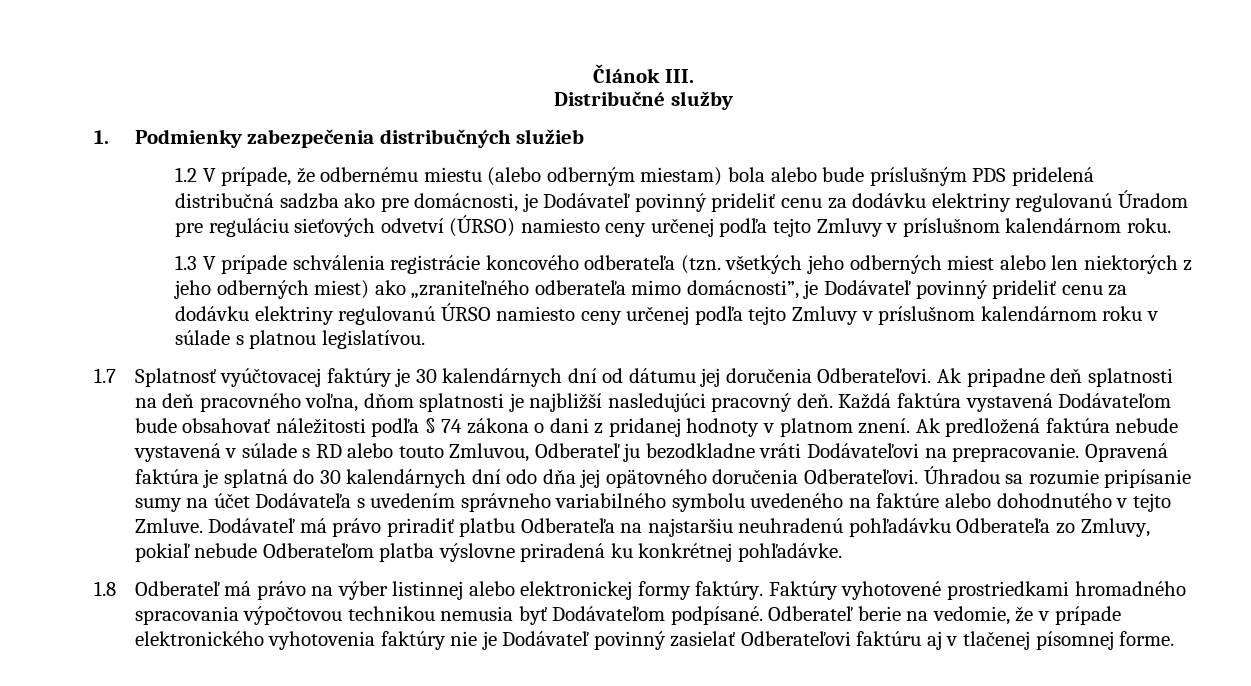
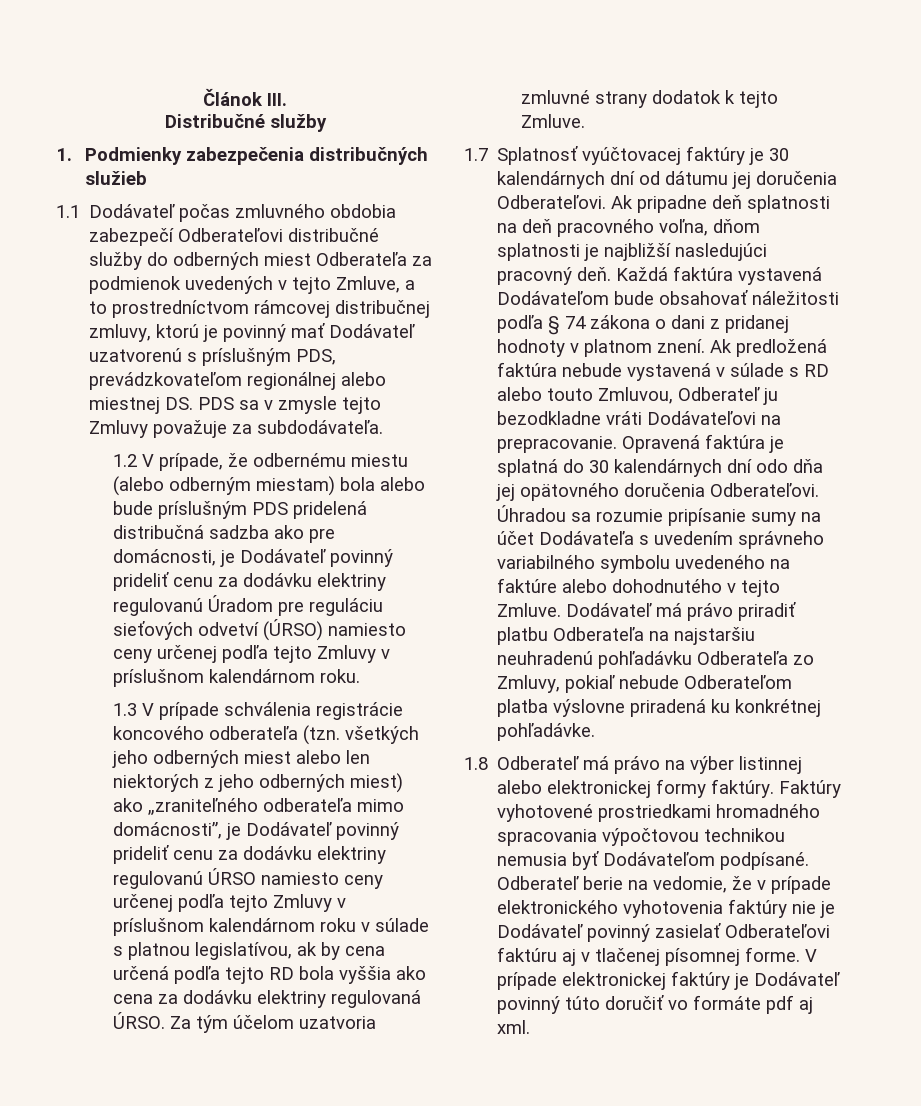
+ 1.1 Dodávateľ počas zmluvného obdobia zabezpečí Odberateľovi distribučné služby do odberných miest Odberateľa za podmienok uvedených v tejto Zmluve, a to prostredníctvom rámcovej distribučnej zmluvy, ktorú je povinný mať Dodávateľ uzatvorenú s príslušným PDS, prevádzkovateľom regionálnej alebo miestnej DS. PDS sa v zmysle tejto Zmluvy považuje za subdodávateľa.
- 1.3 V prípade schválenia registrácie koncového odberateľa (tzn. všetkých jeho odberných miest alebo len niektorých z jeho odberných miest) ako „zraniteľného odberateľa mimo domácnosti”, je Dodávateľ povinný prideliť cenu za dodávku elektriny regulovanú ÚRSO namiesto ceny určenej podľa tejto Zmluvy v príslušnom kalendárnom roku v súlade s platnou legislatívou.
+ 1.3 V prípade schválenia registrácie koncového odberateľa (tzn. všetkých jeho odberných miest alebo len niektorých z jeho odberných miest) ako „zraniteľného odberateľa mimo domácnosti”, je Dodávateľ povinný prideliť cenu za dodávku elektriny regulovanú ÚRSO namiesto ceny určenej podľa tejto Zmluvy v príslušnom kalendárnom roku v súlade s platnou legislatívou, ak by cena určená podľa tejto RD bola vyššia ako cena za dodávku elektriny regulovaná ÚRSO. Za tým účelom uzatvoria zmluvné strany dodatok k tejto Zmluve.
+ V prípade elektronickej faktúry je Dodávateľ povinný túto doručiť vo formáte pdf aj xml.

